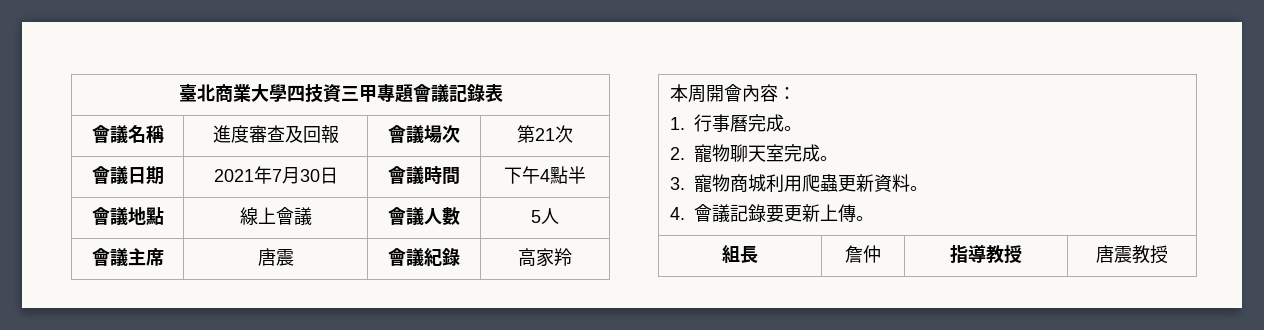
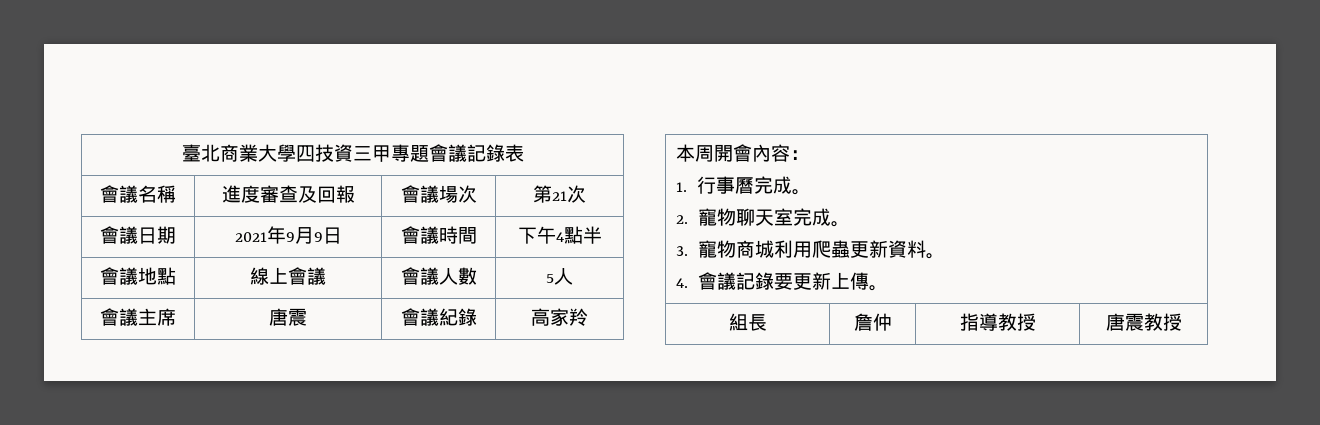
- 會議日期 | 2021年7月30日 | 會議時間 | 下午4點半
+ 會議日期 | 2021年9月9日 | 會議時間 | 下午4點半

